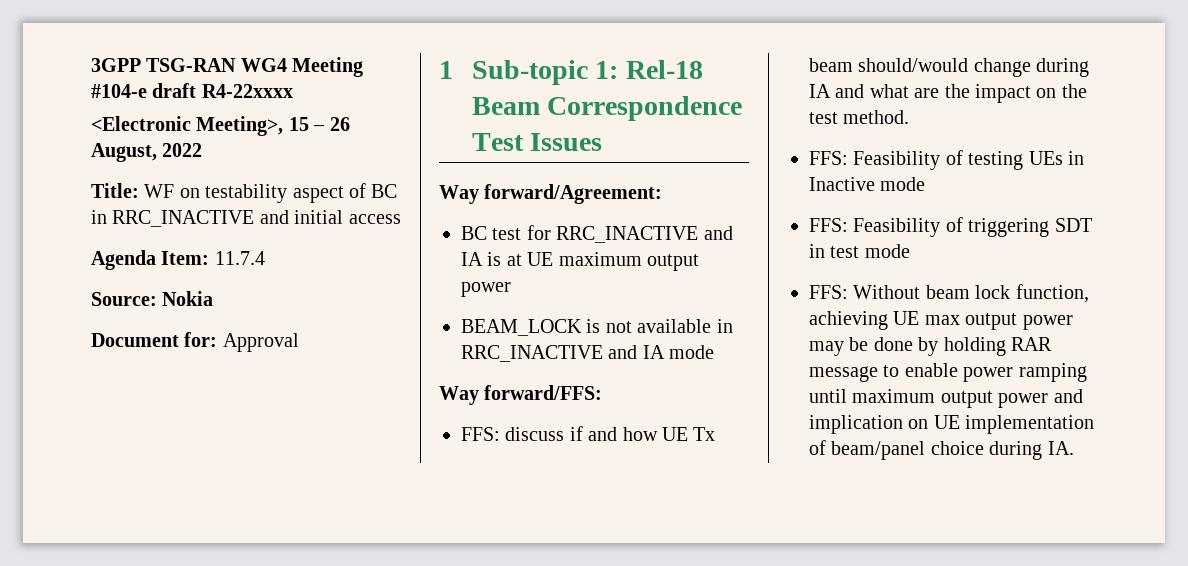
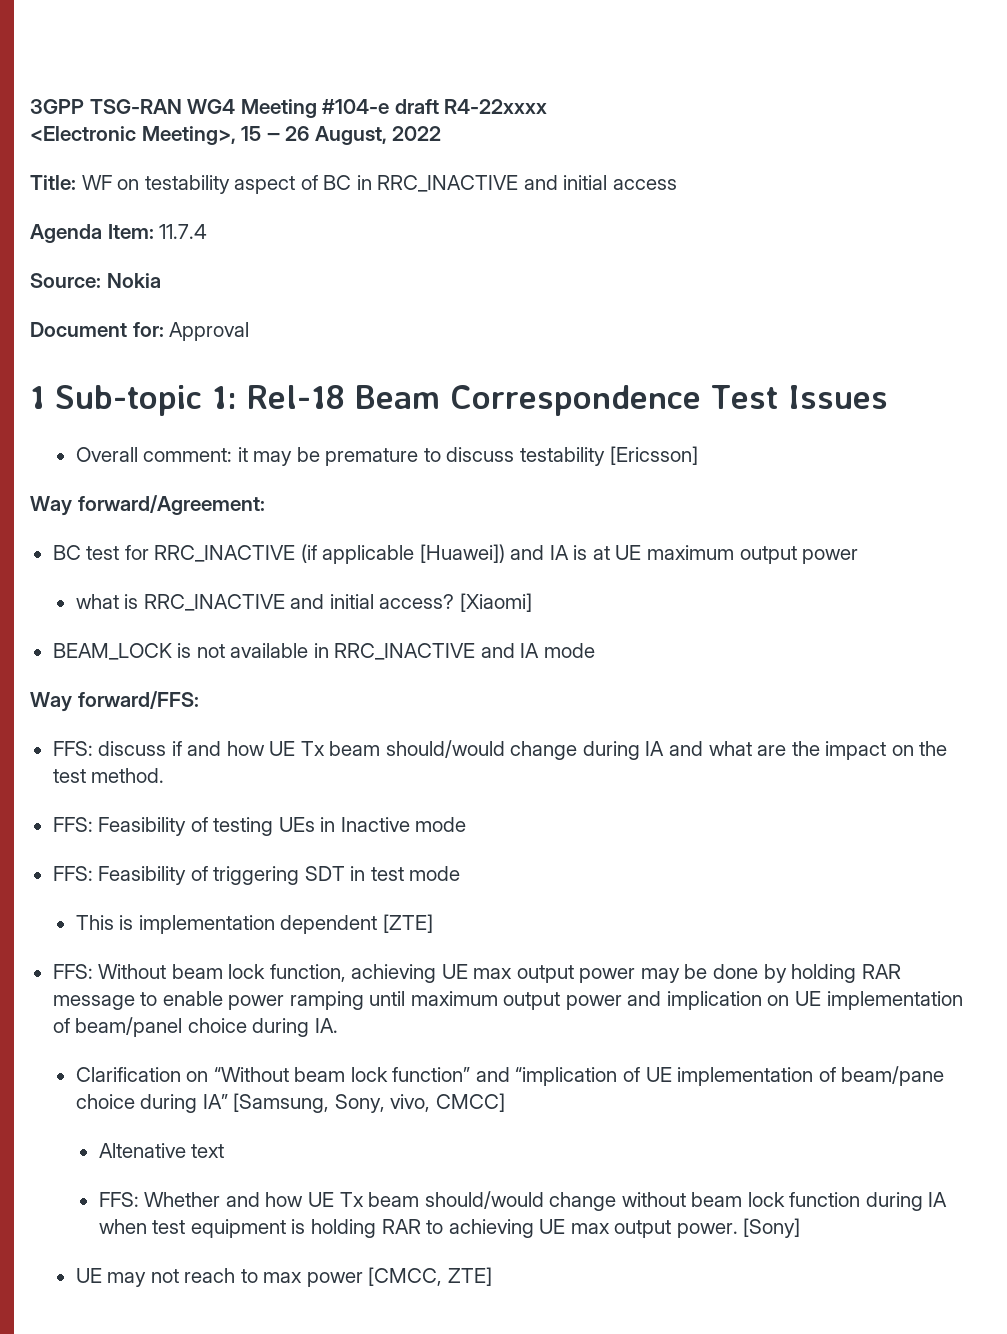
+ Overall comment: it may be premature to discuss testability [Ericsson]
- BC test for RRC_INACTIVE and IA is at UE maximum output power
+ BC test for RRC_INACTIVE (if applicable [Huawei]) and IA is at UE maximum output power
+ what is RRC_INACTIVE and initial access? [Xiaomi]
+ This is implementation dependent [ZTE]
+ Clarification on “Without beam lock function” and “implication of UE implementation of beam/pane choice during IA” [Samsung, Sony, vivo, CMCC]
+ Altenative text
+ FFS: Whether and how UE Tx beam should/would change without beam lock function during IA when test equipment is holding RAR to achieving UE max output power. [Sony]
+ UE may not reach to max power [CMCC, ZTE]

